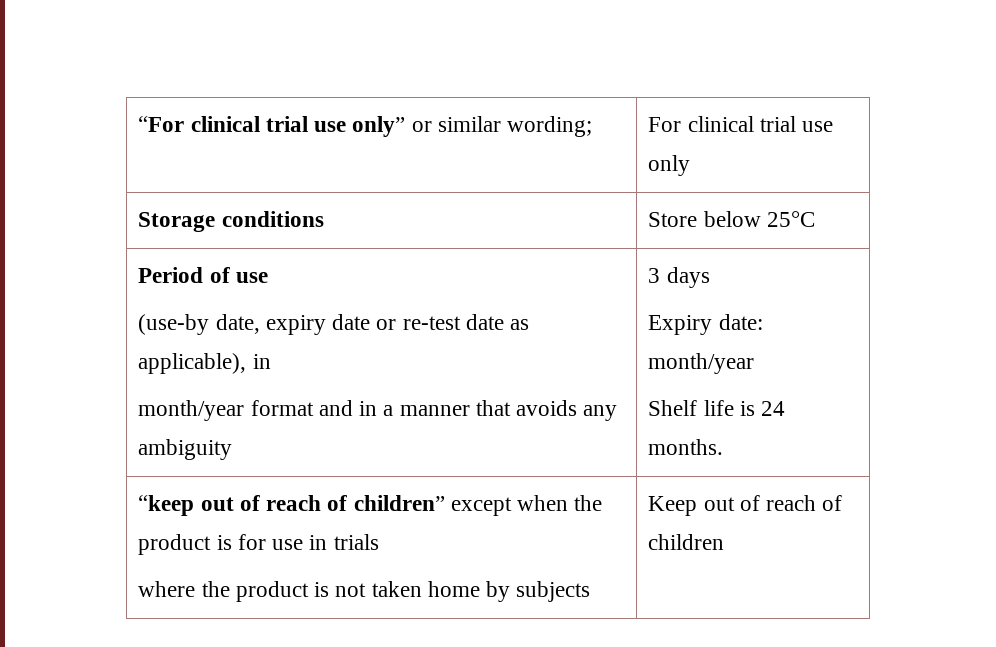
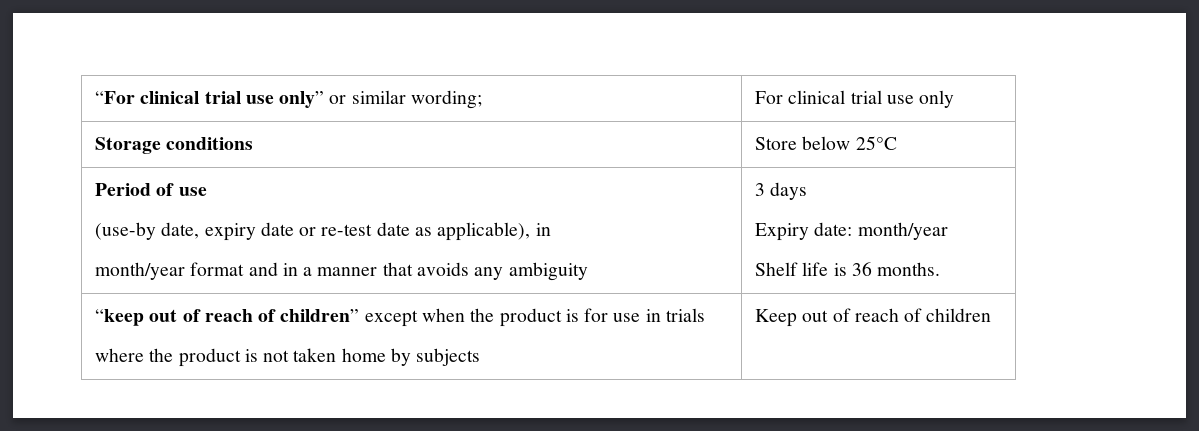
  Period of use
  (use-by date, expiry date or re-test date as applicable), in
  month/year format and in a manner that avoids any ambiguity | 3 days
  Expiry date: month/year
- Shelf life is 24 months.
+ Shelf life is 36 months.

